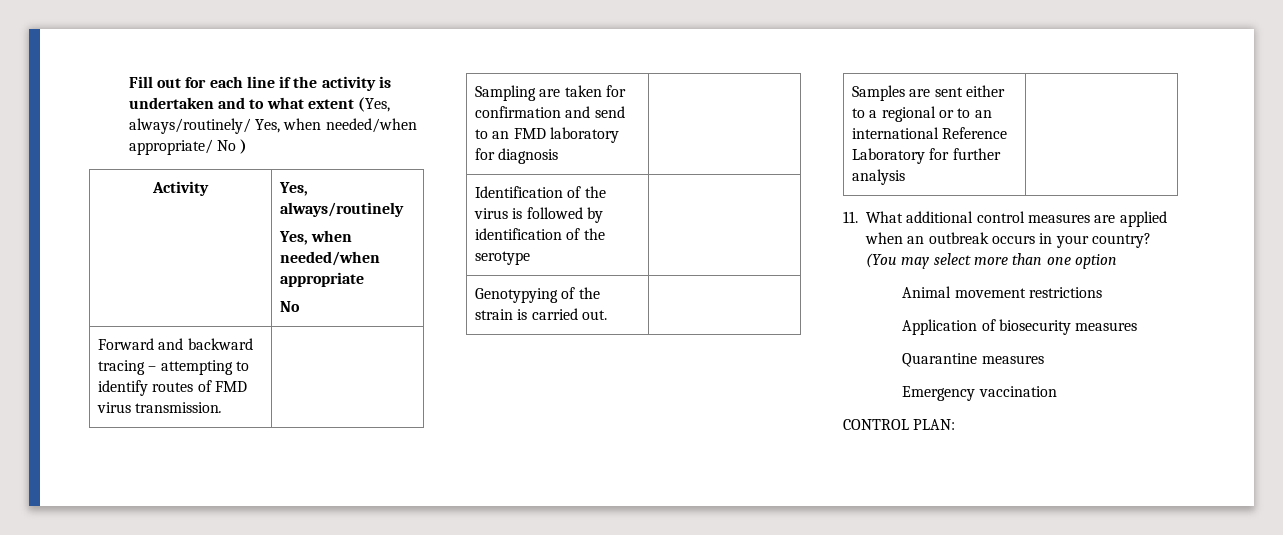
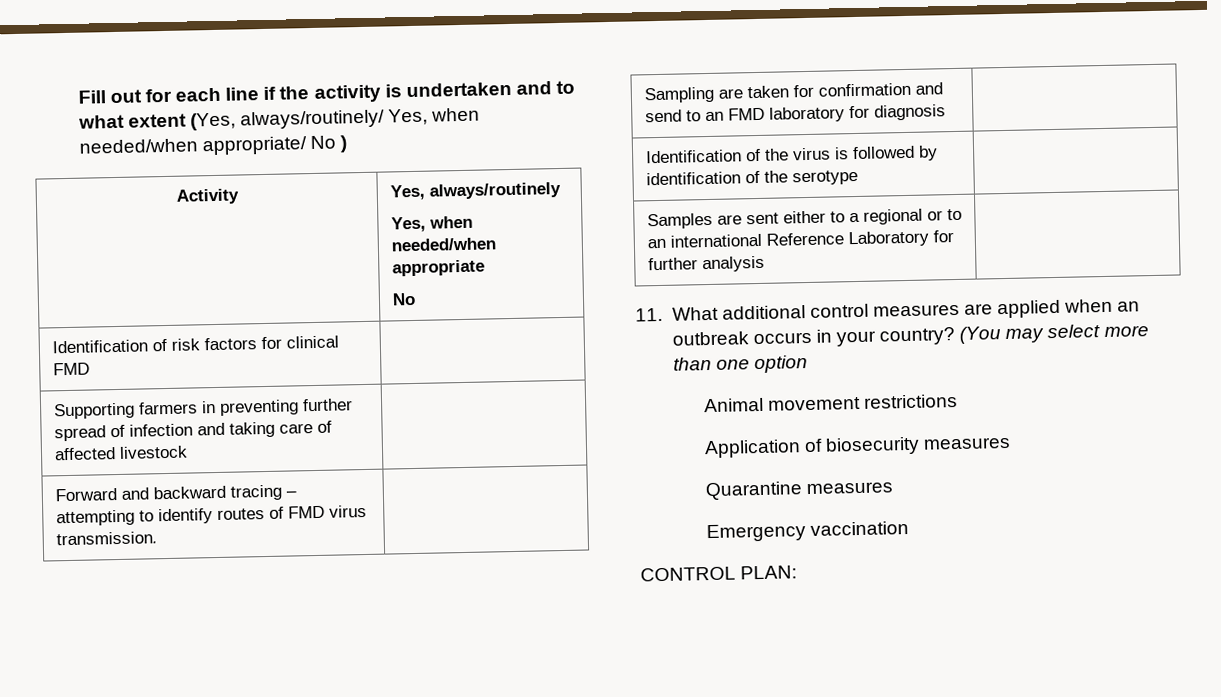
+ Identification of risk factors for clinical FMD |
+ Supporting farmers in preventing further spread of infection and taking care of affected livestock |
- Genotypying of the strain is carried out. |

